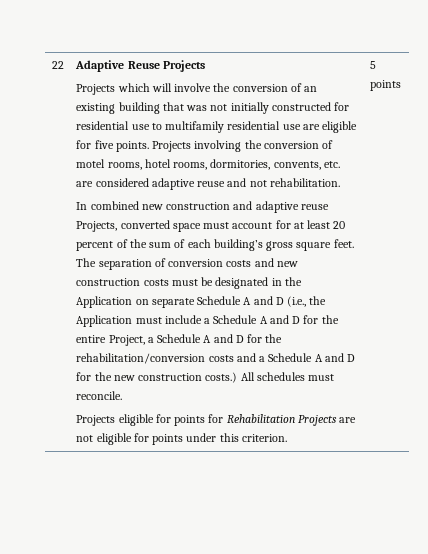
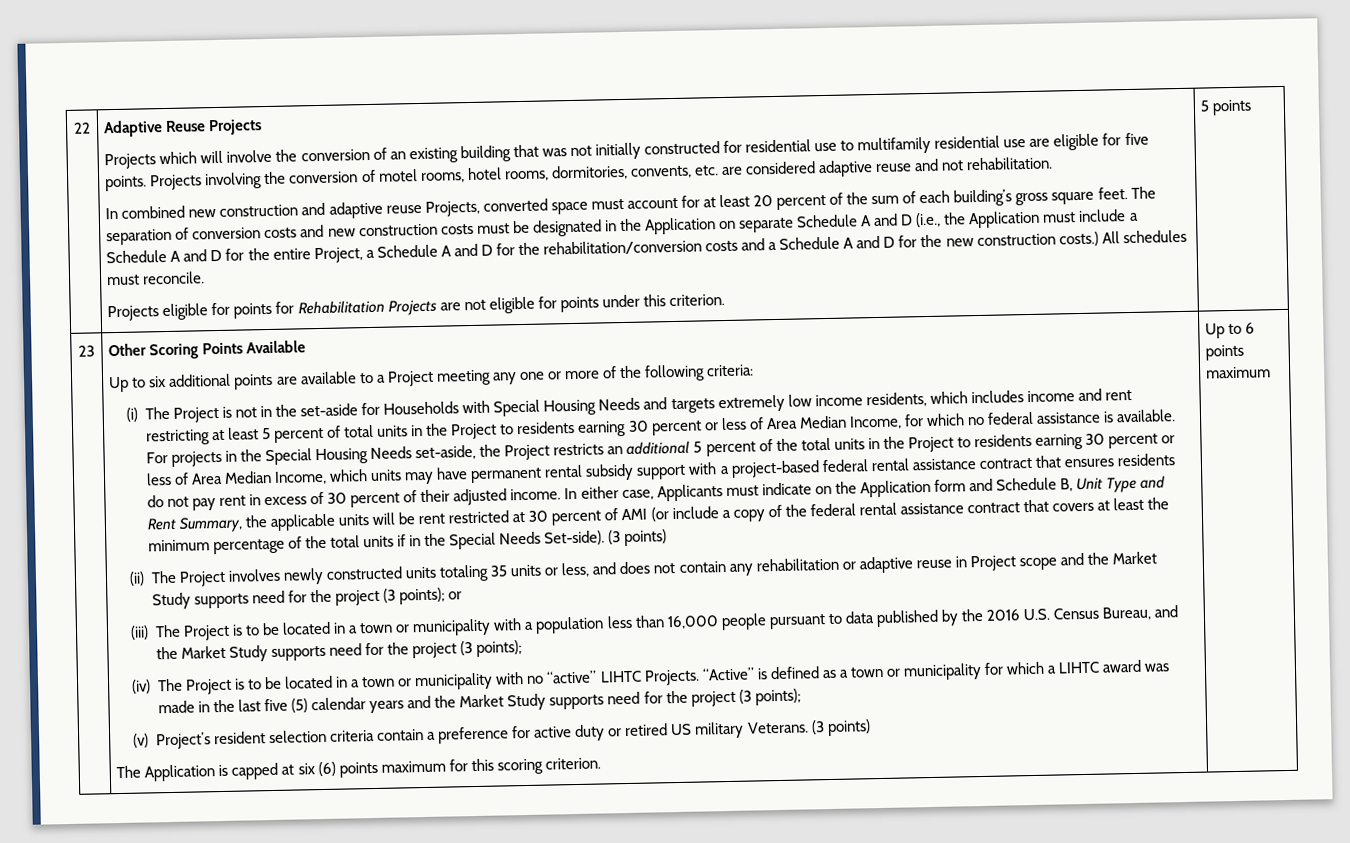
+ 23 | Other Scoring Points Available
+ Up to six additional points are available to a Project meeting any one or more of the following criteria:
+ (i) The Project is not in the set-aside for Households with Special Housing Needs and targets extremely low income residents, which includes income and rent restricting at least 5 percent of total units in the Project to residents earning 30 percent or less of Area Median Income, for which no federal assistance is available. For projects in the Special Housing Needs set-aside, the Project restricts an additional 5 percent of the total units in the Project to residents earning 30 percent or less of Area Median Income, which units may have permanent rental subsidy support with a project-based federal rental assistance contract that ensures residents do not pay rent in excess of 30 percent of their adjusted income. In either case, Applicants must indicate on the Application form and Schedule B, Unit Type and Rent Summary, the applicable units will be rent restricted at 30 percent of AMI (or include a copy of the federal rental assistance contract that covers at least the minimum percentage of the total units if in the Special Needs Set-side). (3 points)
+ (ii) The Project involves newly constructed units totaling 35 units or less, and does not contain any rehabilitation or adaptive reuse in Project scope and the Market Study supports need for the project (3 points); or
+ (iii) The Project is to be located in a town or municipality with a population less than 16,000 people pursuant to data published by the 2016 U.S. Census Bureau, and the Market Study supports need for the project (3 points);
+ (iv) The Project is to be located in a town or municipality with no “active” LIHTC Projects. “Active” is defined as a town or municipality for which a LIHTC award was made in the last five (5) calendar years and the Market Study supports need for the project (3 points);
+ (v) Project’s resident selection criteria contain a preference for active duty or retired US military Veterans. (3 points)
+ The Application is capped at six (6) points maximum for this scoring criterion. | Up to 6 points maximum

